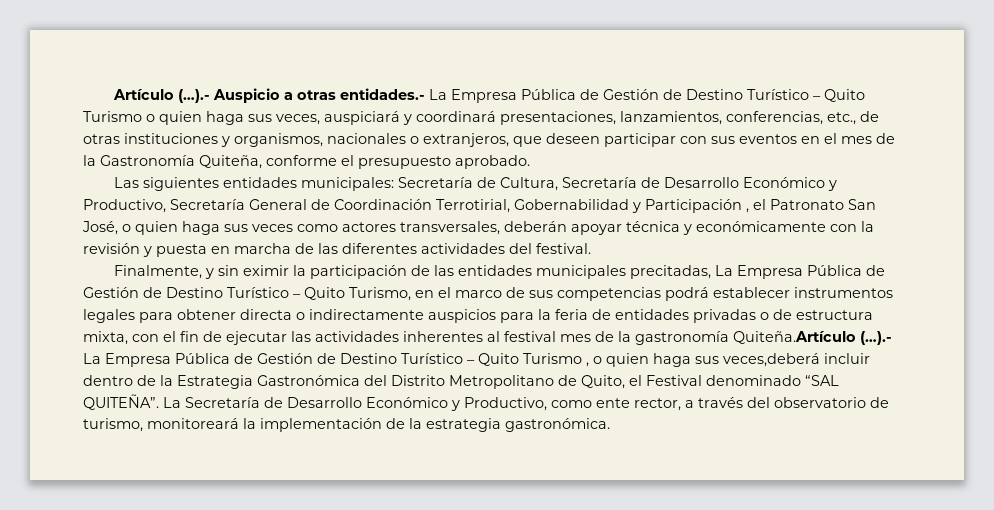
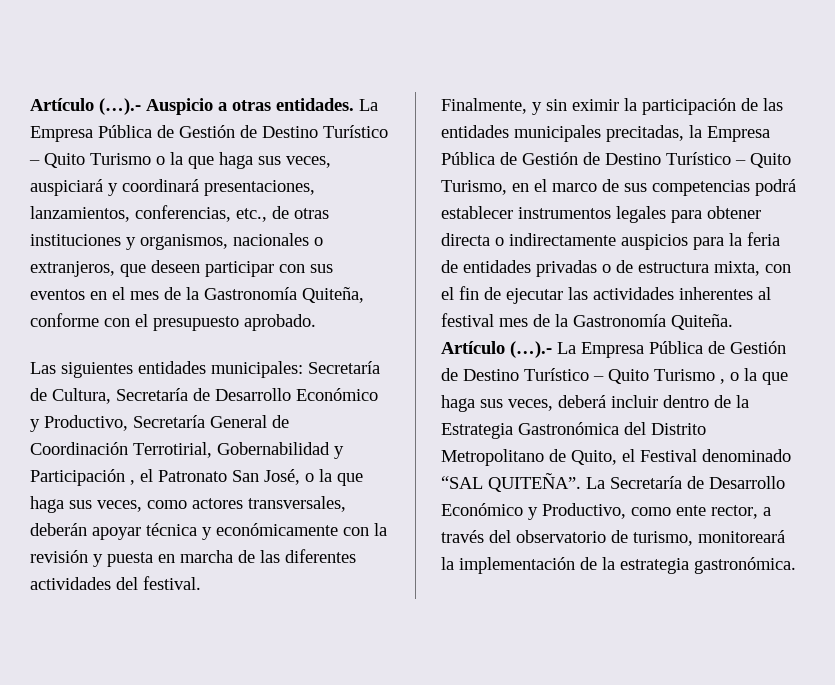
- Artículo (…).- Auspicio a otras entidades.- La Empresa Pública de Gestión de Destino Turístico – Quito Turismo o quien haga sus veces, auspiciará y coordinará presentaciones, lanzamientos, conferencias, etc., de otras instituciones y organismos, nacionales o extranjeros, que deseen participar con sus eventos en el mes de la Gastronomía Quiteña, conforme el presupuesto aprobado.
+ Artículo (…).- Auspicio a otras entidades. La Empresa Pública de Gestión de Destino Turístico – Quito Turismo o la que haga sus veces, auspiciará y coordinará presentaciones, lanzamientos, conferencias, etc., de otras instituciones y organismos, nacionales o extranjeros, que deseen participar con sus eventos en el mes de la Gastronomía Quiteña, conforme con el presupuesto aprobado.
- Las siguientes entidades municipales: Secretaría de Cultura, Secretaría de Desarrollo Económico y Productivo, Secretaría General de Coordinación Terrotirial, Gobernabilidad y Participación , el Patronato San José, o quien haga sus veces como actores transversales, deberán apoyar técnica y económicamente con la revisión y puesta en marcha de las diferentes actividades del festival.
+ Las siguientes entidades municipales: Secretaría de Cultura, Secretaría de Desarrollo Económico y Productivo, Secretaría General de Coordinación Terrotirial, Gobernabilidad y Participación , el Patronato San José, o la que haga sus veces, como actores transversales, deberán apoyar técnica y económicamente con la revisión y puesta en marcha de las diferentes actividades del festival.
- Finalmente, y sin eximir la participación de las entidades municipales precitadas, La Empresa Pública de Gestión de Destino Turístico – Quito Turismo, en el marco de sus competencias podrá establecer instrumentos legales para obtener directa o indirectamente auspicios para la feria de entidades privadas o de estructura mixta, con el fin de ejecutar las actividades inherentes al festival mes de la gastronomía Quiteña.Artículo (…).- La Empresa Pública de Gestión de Destino Turístico – Quito Turismo , o quien haga sus veces,deberá incluir dentro de la Estrategia Gastronómica del Distrito Metropolitano de Quito, el Festival denominado “SAL QUITEÑA”.
+ Finalmente, y sin eximir la participación de las entidades municipales precitadas, la Empresa Pública de Gestión de Destino Turístico – Quito Turismo, en el marco de sus competencias podrá establecer instrumentos legales para obtener directa o indirectamente auspicios para la feria de entidades privadas o de estructura mixta, con el fin de ejecutar las actividades inherentes al festival mes de la Gastronomía Quiteña. Artículo (…).- La Empresa Pública de Gestión de Destino Turístico – Quito Turismo , o la que haga sus veces, deberá incluir dentro de la Estrategia Gastronómica del Distrito Metropolitano de Quito, el Festival denominado “SAL QUITEÑA”.

